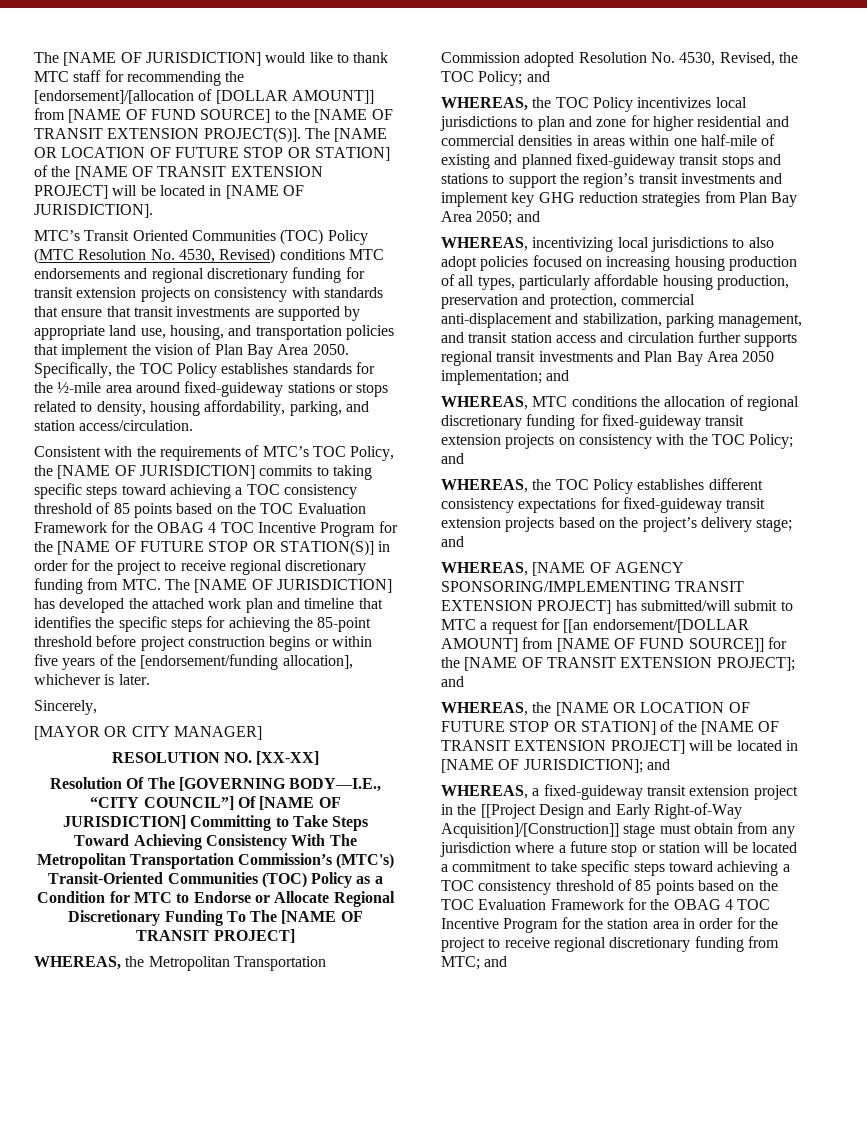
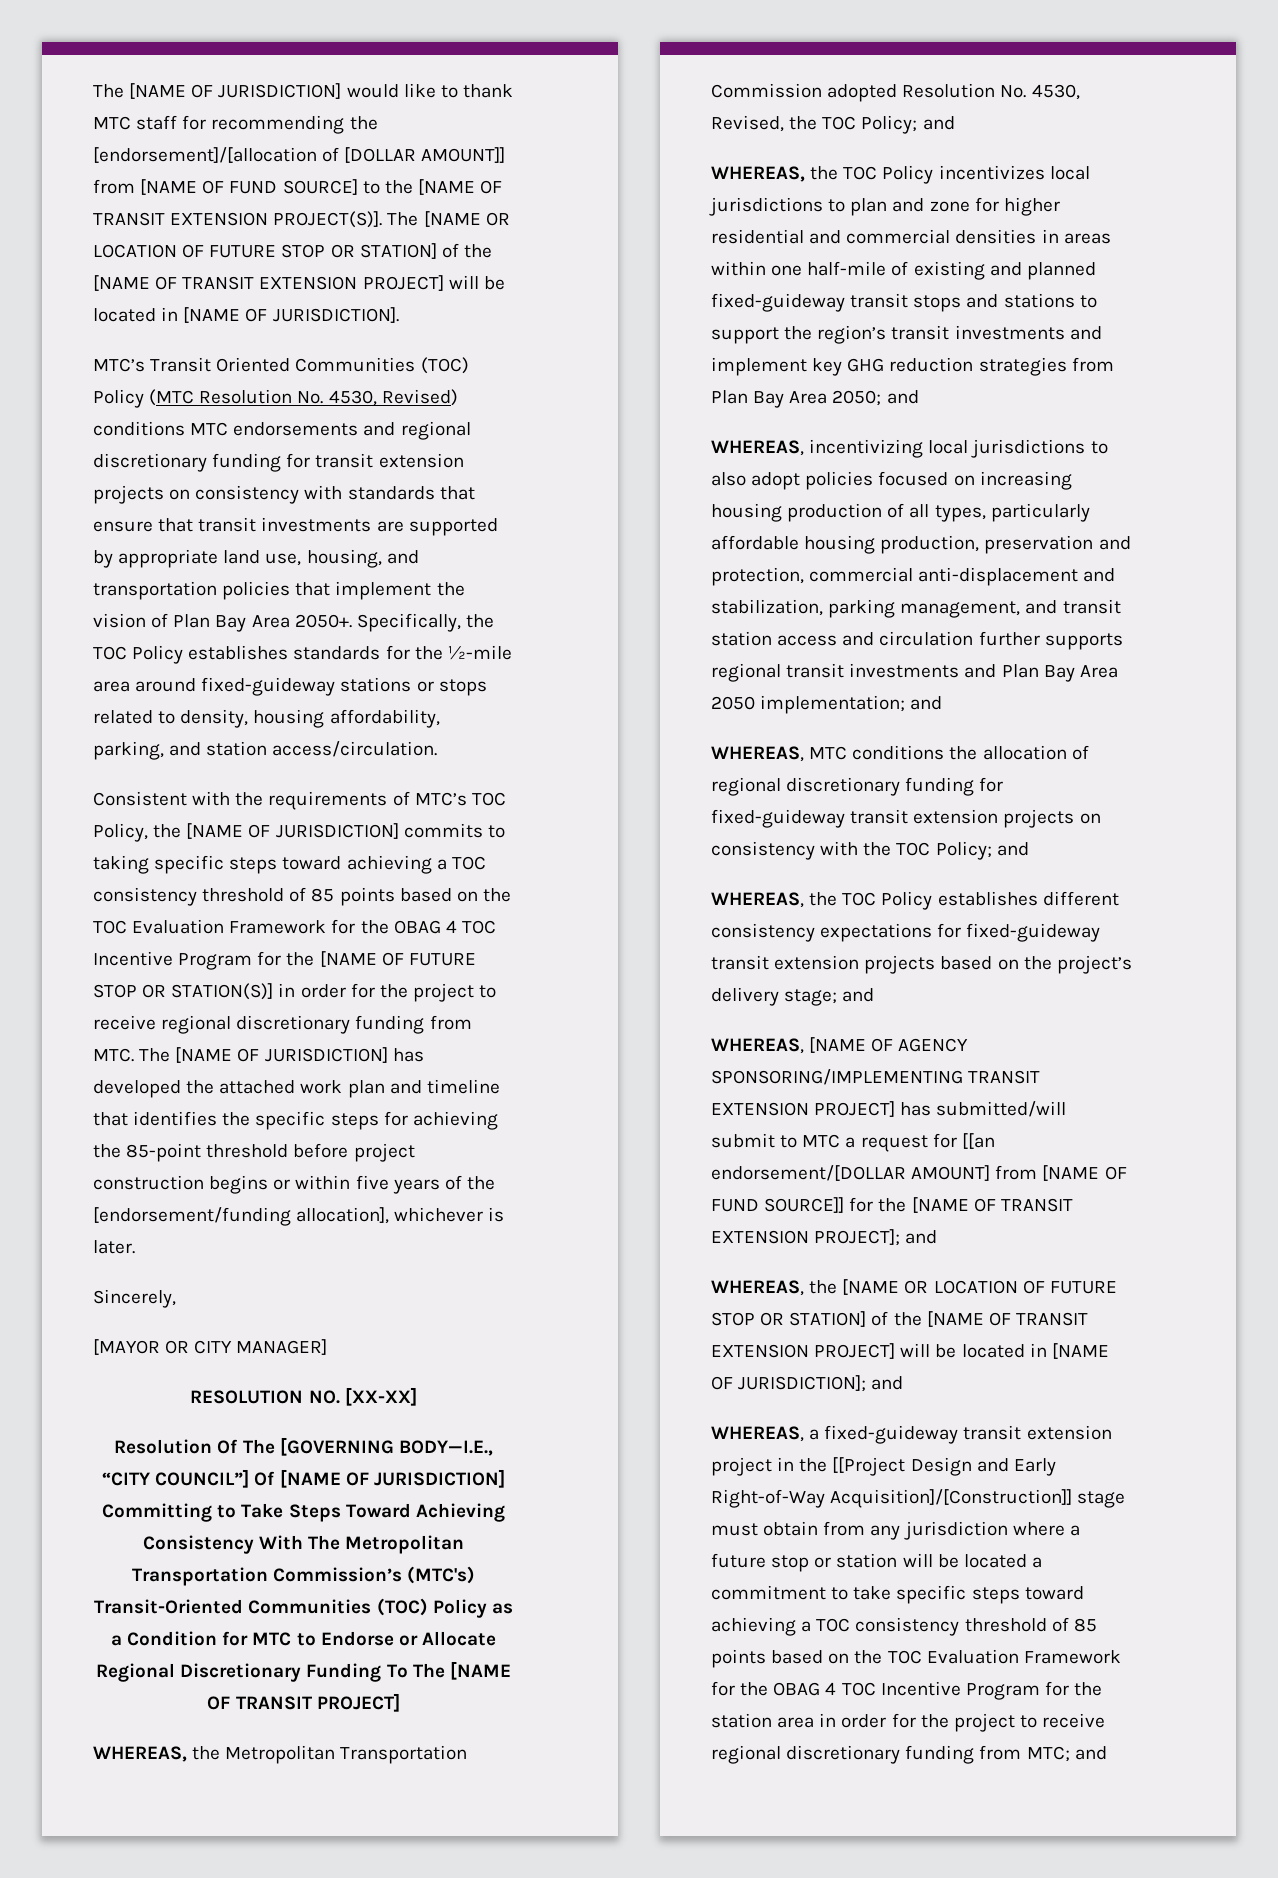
- MTC’s Transit Oriented Communities (TOC) Policy (MTC Resolution No. 4530, Revised) conditions MTC endorsements and regional discretionary funding for transit extension projects on consistency with standards that ensure that transit investments are supported by appropriate land use, housing, and transportation policies that implement the vision of Plan Bay Area 2050.
+ MTC’s Transit Oriented Communities (TOC) Policy (MTC Resolution No. 4530, Revised) conditions MTC endorsements and regional discretionary funding for transit extension projects on consistency with standards that ensure that transit investments are supported by appropriate land use, housing, and transportation policies that implement the vision of Plan Bay Area 2050+.

